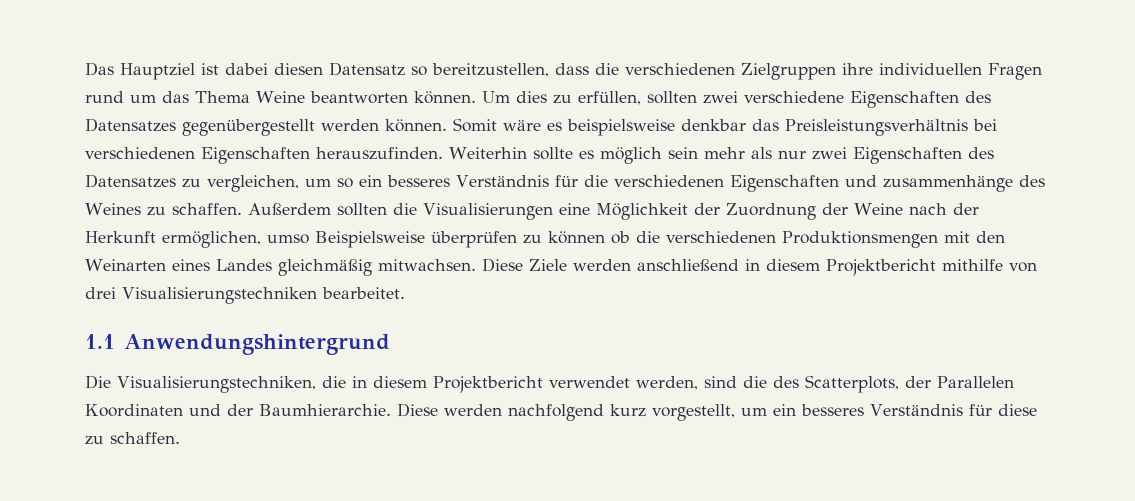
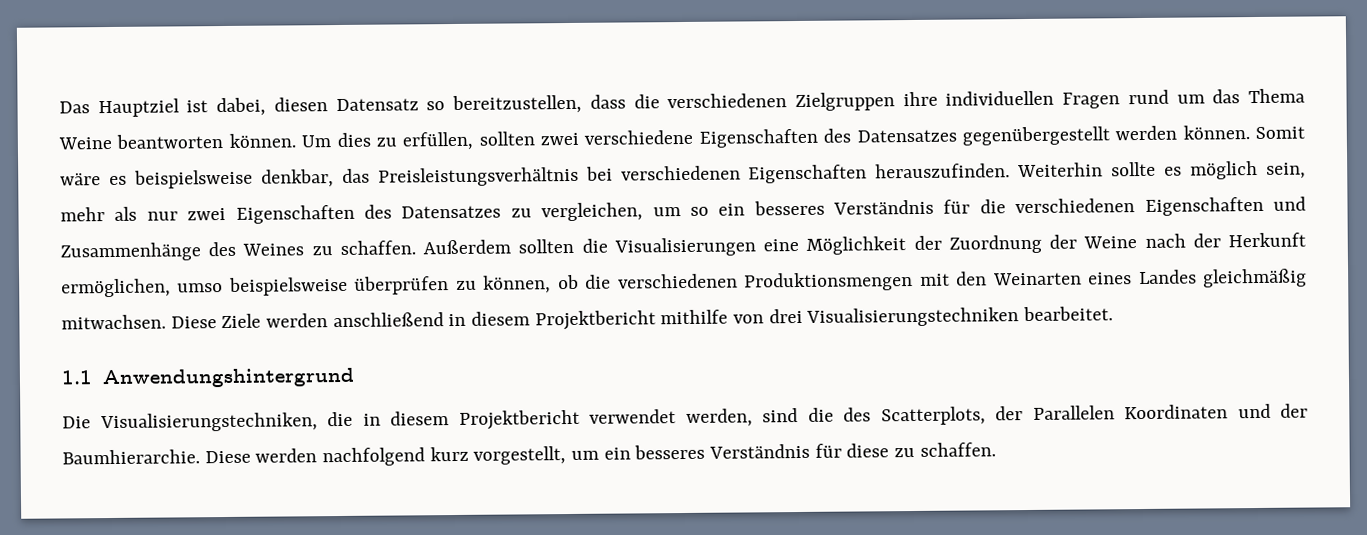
- Das Hauptziel ist dabei diesen Datensatz so bereitzustellen, dass die verschiedenen Zielgruppen ihre individuellen Fragen rund um das Thema Weine beantworten können.
+ Das Hauptziel ist dabei, diesen Datensatz so bereitzustellen, dass die verschiedenen Zielgruppen ihre individuellen Fragen rund um das Thema Weine beantworten können.
- Somit wäre es beispielsweise denkbar das Preisleistungsverhältnis bei verschiedenen Eigenschaften herauszufinden.
+ Somit wäre es beispielsweise denkbar, das Preisleistungsverhältnis bei verschiedenen Eigenschaften herauszufinden.
- Weiterhin sollte es möglich sein mehr als nur zwei Eigenschaften des Datensatzes zu vergleichen, um so ein besseres Verständnis für die verschiedenen Eigenschaften und zusammenhänge des Weines zu schaffen.
+ Weiterhin sollte es möglich sein, mehr als nur zwei Eigenschaften des Datensatzes zu vergleichen, um so ein besseres Verständnis für die verschiedenen Eigenschaften und Zusammenhänge des Weines zu schaffen.
- Außerdem sollten die Visualisierungen eine Möglichkeit der Zuordnung der Weine nach der Herkunft ermöglichen, umso Beispielsweise überprüfen zu können ob die verschiedenen Produktionsmengen mit den Weinarten eines Landes gleichmäßig mitwachsen.
+ Außerdem sollten die Visualisierungen eine Möglichkeit der Zuordnung der Weine nach der Herkunft ermöglichen, umso beispielsweise überprüfen zu können, ob die verschiedenen Produktionsmengen mit den Weinarten eines Landes gleichmäßig mitwachsen.

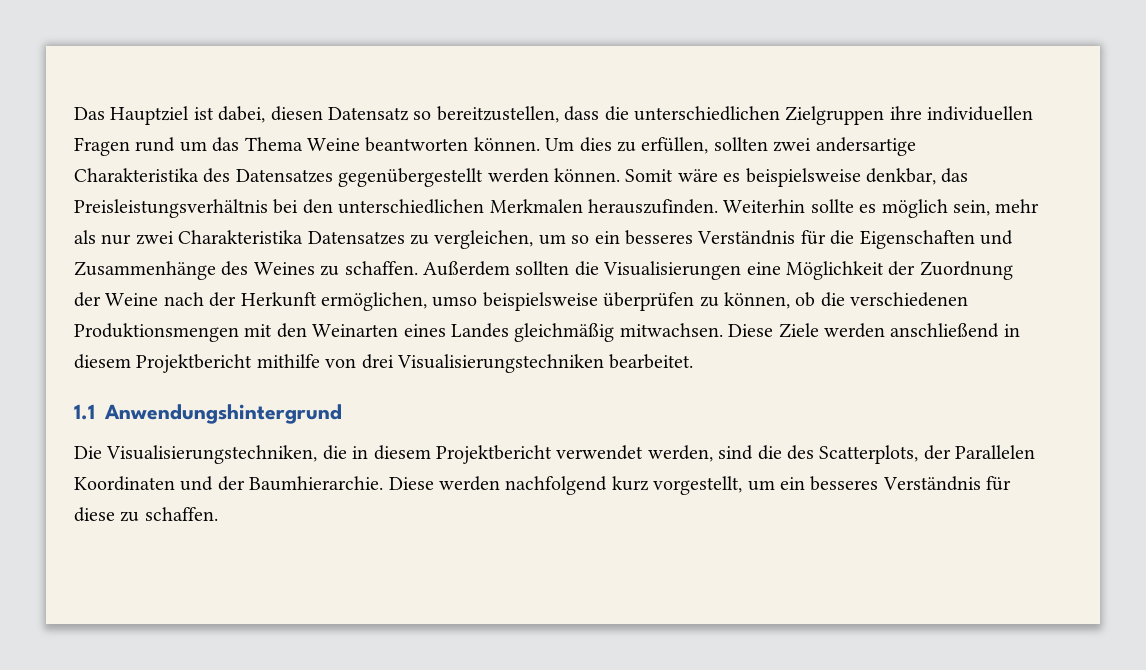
- Das Hauptziel ist dabei, diesen Datensatz so bereitzustellen, dass die verschiedenen Zielgruppen ihre individuellen Fragen rund um das Thema Weine beantworten können.
+ Das Hauptziel ist dabei, diesen Datensatz so bereitzustellen, dass die unterschiedlichen Zielgruppen ihre individuellen Fragen rund um das Thema Weine beantworten können.
- Um dies zu erfüllen, sollten zwei verschiedene Eigenschaften des Datensatzes gegenübergestellt werden können.
+ Um dies zu erfüllen, sollten zwei andersartige Charakteristika des Datensatzes gegenübergestellt werden können.
- Somit wäre es beispielsweise denkbar, das Preisleistungsverhältnis bei verschiedenen Eigenschaften herauszufinden.
+ Somit wäre es beispielsweise denkbar, das Preisleistungsverhältnis bei den unterschiedlichen Merkmalen herauszufinden.
- Weiterhin sollte es möglich sein, mehr als nur zwei Eigenschaften des Datensatzes zu vergleichen, um so ein besseres Verständnis für die verschiedenen Eigenschaften und Zusammenhänge des Weines zu schaffen.
+ Weiterhin sollte es möglich sein, mehr als nur zwei Charakteristika Datensatzes zu vergleichen, um so ein besseres Verständnis für die Eigenschaften und Zusammenhänge des Weines zu schaffen.

